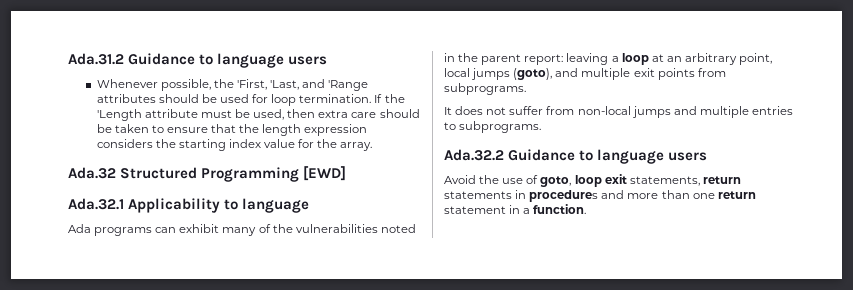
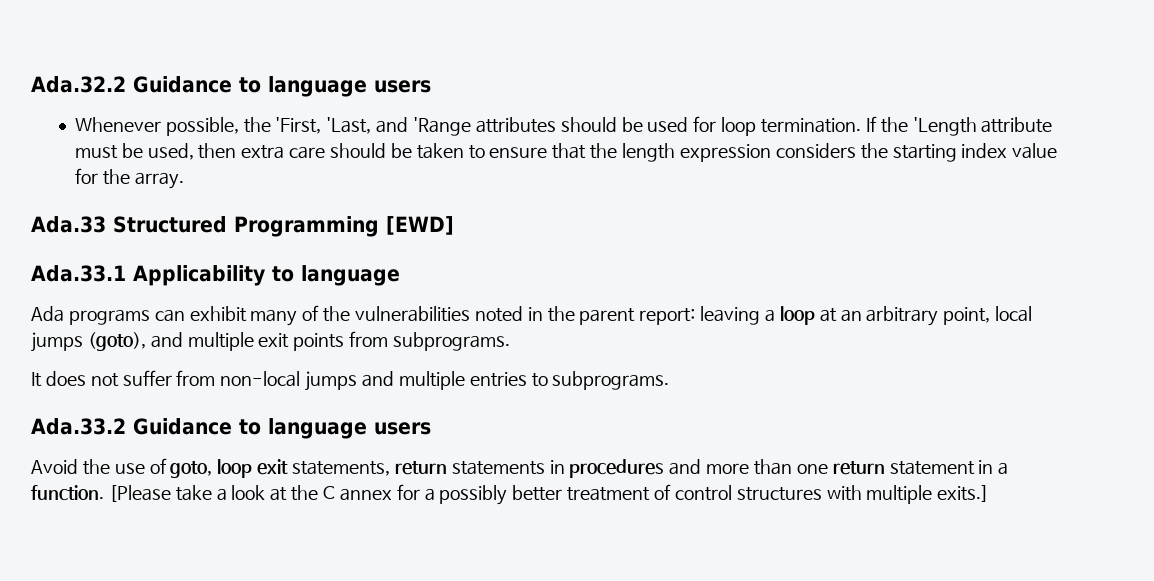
- Ada.31.2 Guidance to language users
+ Ada.32.2 Guidance to language users
- Ada.32 Structured Programming [EWD]
+ Ada.33 Structured Programming [EWD]
- Ada.32.1 Applicability to language
+ Ada.33.1 Applicability to language
- Ada.32.2 Guidance to language users
+ Ada.33.2 Guidance to language users
+ [Please take a look at the C annex for a possibly better treatment of control structures with multiple exits.]

